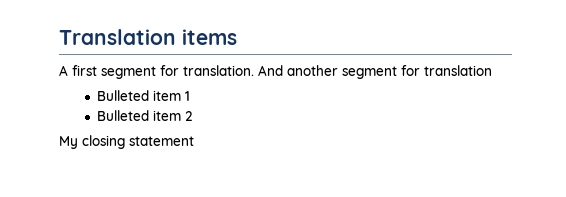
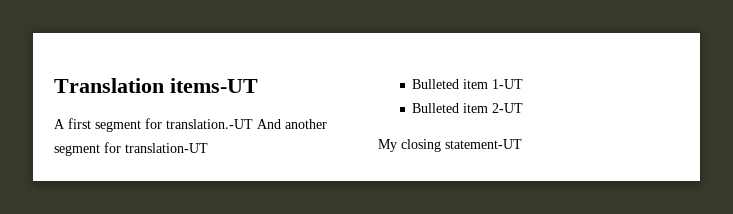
- Translation items
+ Translation items-UT
- A first segment for translation. And another segment for translation
- Bulleted item 1
- Bulleted item 2
+ A first segment for translation.-UT And another segment for translation-UT
+ Bulleted item 1-UT
+ Bulleted item 2-UT
- My closing statement
+ My closing statement-UT

